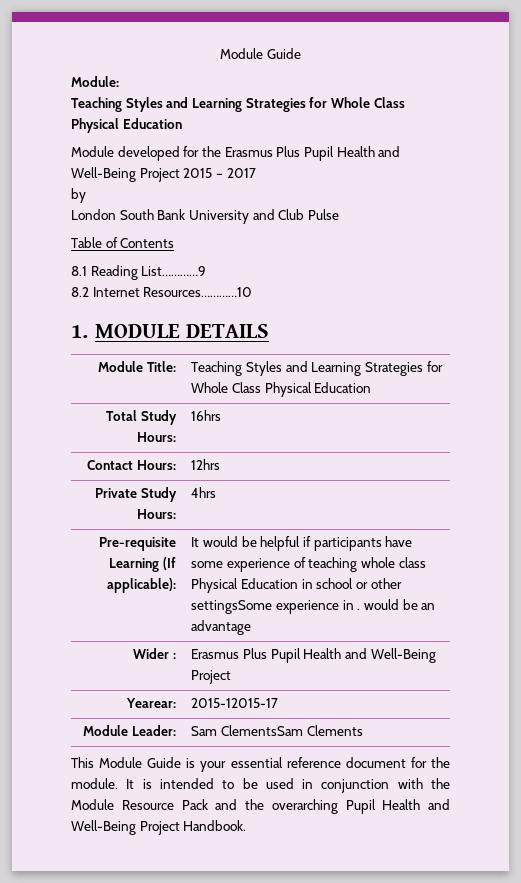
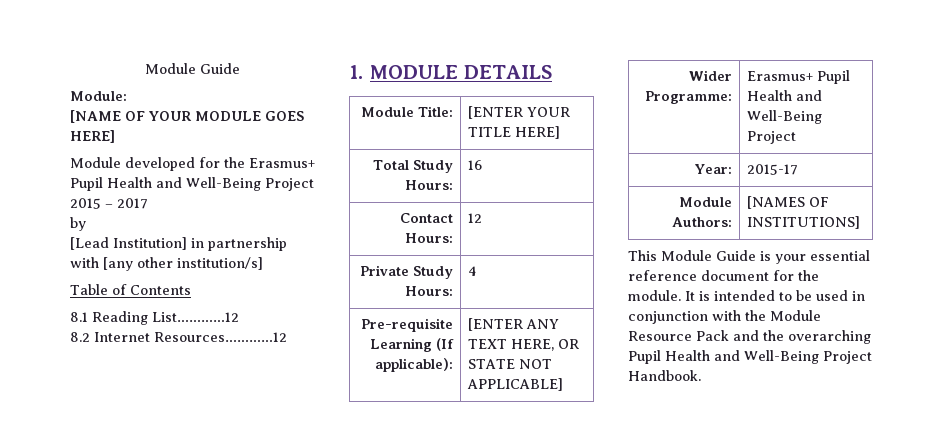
  Module:
- Teaching Styles and Learning Strategies for Whole Class Physical Education
+ [NAME OF YOUR MODULE GOES HERE]
- Module developed for the Erasmus Plus Pupil Health and Well-Being Project 2015 – 2017
+ Module developed for the Erasmus+ Pupil Health and Well-Being Project 2015 – 2017
- London South Bank University and Club Pulse
+ [Lead Institution] in partnership with [any other institution/s]
- 8.1 Reading List…………9
+ 8.1 Reading List…………12
- 8.2 Internet Resources…………10
+ 8.2 Internet Resources…………12
- Module Title: | Teaching Styles and Learning Strategies for Whole Class Physical Education
+ Module Title: | [ENTER YOUR TITLE HERE]
- Total Study Hours: | 16hrs
+ Total Study Hours: | 16
- Contact Hours: | 12hrs
+ Contact Hours: | 12
- Private Study Hours: | 4hrs
+ Private Study Hours: | 4
- Pre-requisite Learning (If applicable): | It would be helpful if participants have some experience of teaching whole class Physical Education in school or other settingsSome experience in . would be an advantage
- Wider : | Erasmus Plus Pupil Health and Well-Being Project
+ Pre-requisite Learning (If applicable): | [ENTER ANY TEXT HERE, OR STATE NOT APPLICABLE]
+ Wider Programme: | Erasmus+ Pupil Health and Well-Being Project
- Yearear: | 2015-12015-17
- Module Leader: | Sam ClementsSam Clements
+ Year: | 2015-17
+ Module Authors: | [NAMES OF INSTITUTIONS]

